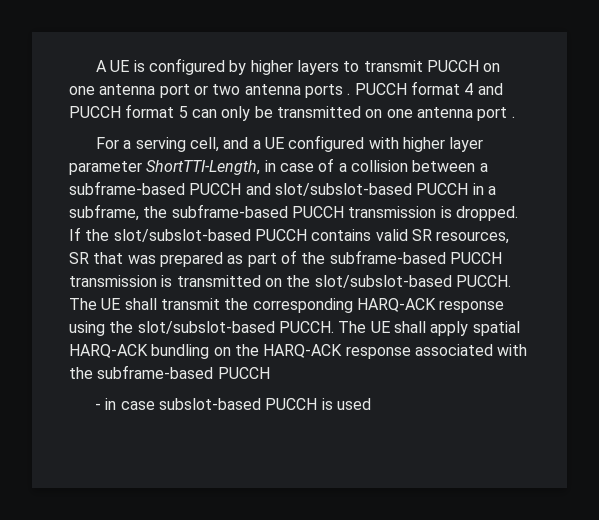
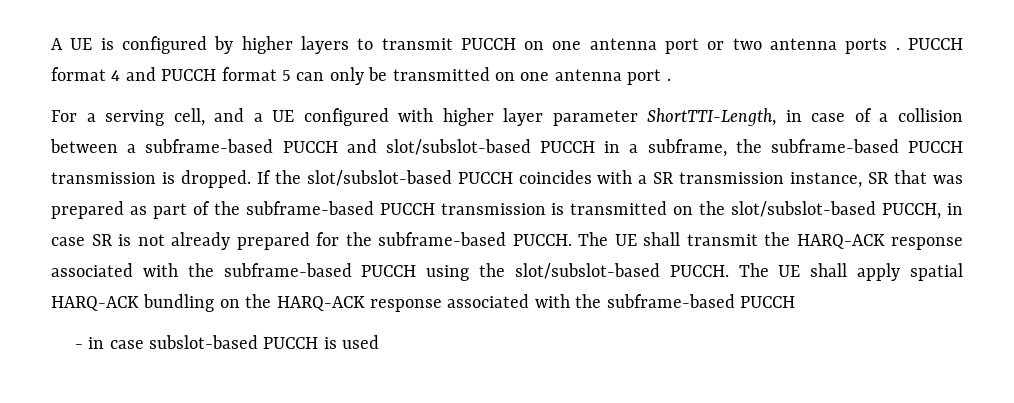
- If the slot/subslot-based PUCCH contains valid SR resources, SR that was prepared as part of the subframe-based PUCCH transmission is transmitted on the slot/subslot-based PUCCH.
+ If the slot/subslot-based PUCCH coincides with a SR transmission instance, SR that was prepared as part of the subframe-based PUCCH transmission is transmitted on the slot/subslot-based PUCCH, in case SR is not already prepared for the subframe-based PUCCH.
- The UE shall transmit the corresponding HARQ-ACK response using the slot/subslot-based PUCCH.
+ The UE shall transmit the HARQ-ACK response associated with the subframe-based PUCCH using the slot/subslot-based PUCCH.

